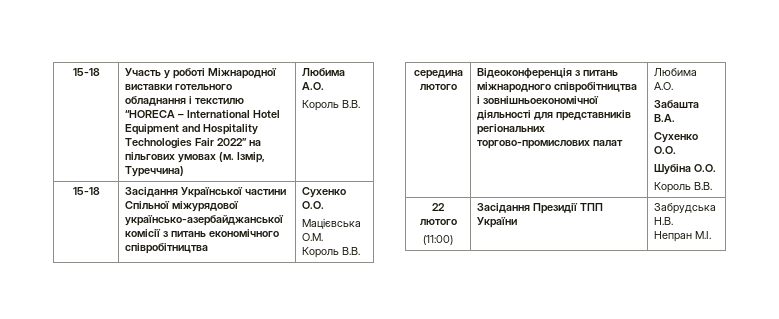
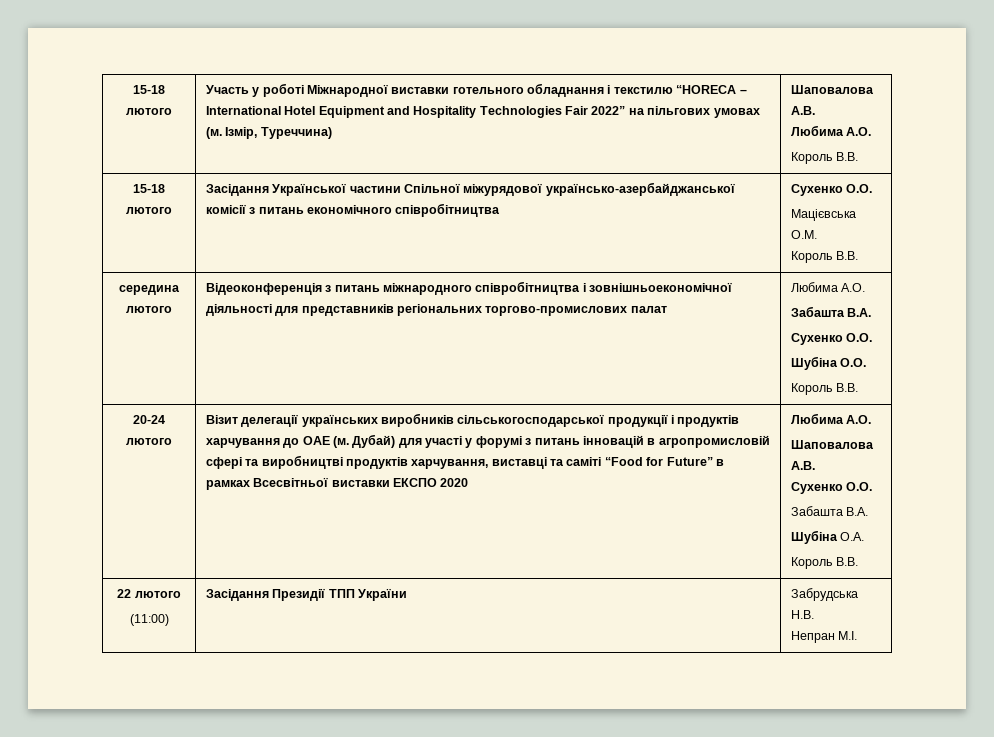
- 15-18 | Участь у роботі Міжнародної виставки готельного обладнання і текстилю “HORECA – International Hotel Equipment and Hospitality Technologies Fair 2022” на пільгових умовах (м. Ізмір, Туреччина) | Любима А.О.
+ 15-18 лютого | Участь у роботі Міжнародної виставки готельного обладнання і текстилю “HORECA – International Hotel Equipment and Hospitality Technologies Fair 2022” на пільгових умовах (м. Ізмір, Туреччина) | Шаповалова А.В.
+ Любима А.О.
- 15-18 | Засідання Української частини Спільної міжурядової українсько-азербайджанської комісії з питань економічного співробітництва | Сухенко О.О.
+ 15-18 лютого | Засідання Української частини Спільної міжурядової українсько-азербайджанської комісії з питань економічного співробітництва | Сухенко О.О.
+ 20-24 лютого | Візит делегації українських виробників сільськогосподарської продукції і продуктів харчування до ОАЕ (м. Дубай) для участі у форумі з питань інновацій в агропромисловій сфері та виробництві продуктів харчування, виставці та саміті “Food for Future” в рамках Всесвітньої виставки ЕКСПО 2020 | Любима А.О.
+ Шаповалова А.В.
+ Сухенко О.О.
+ Забашта В.А.
+ Шубіна О.А.
+ Король В.В.

